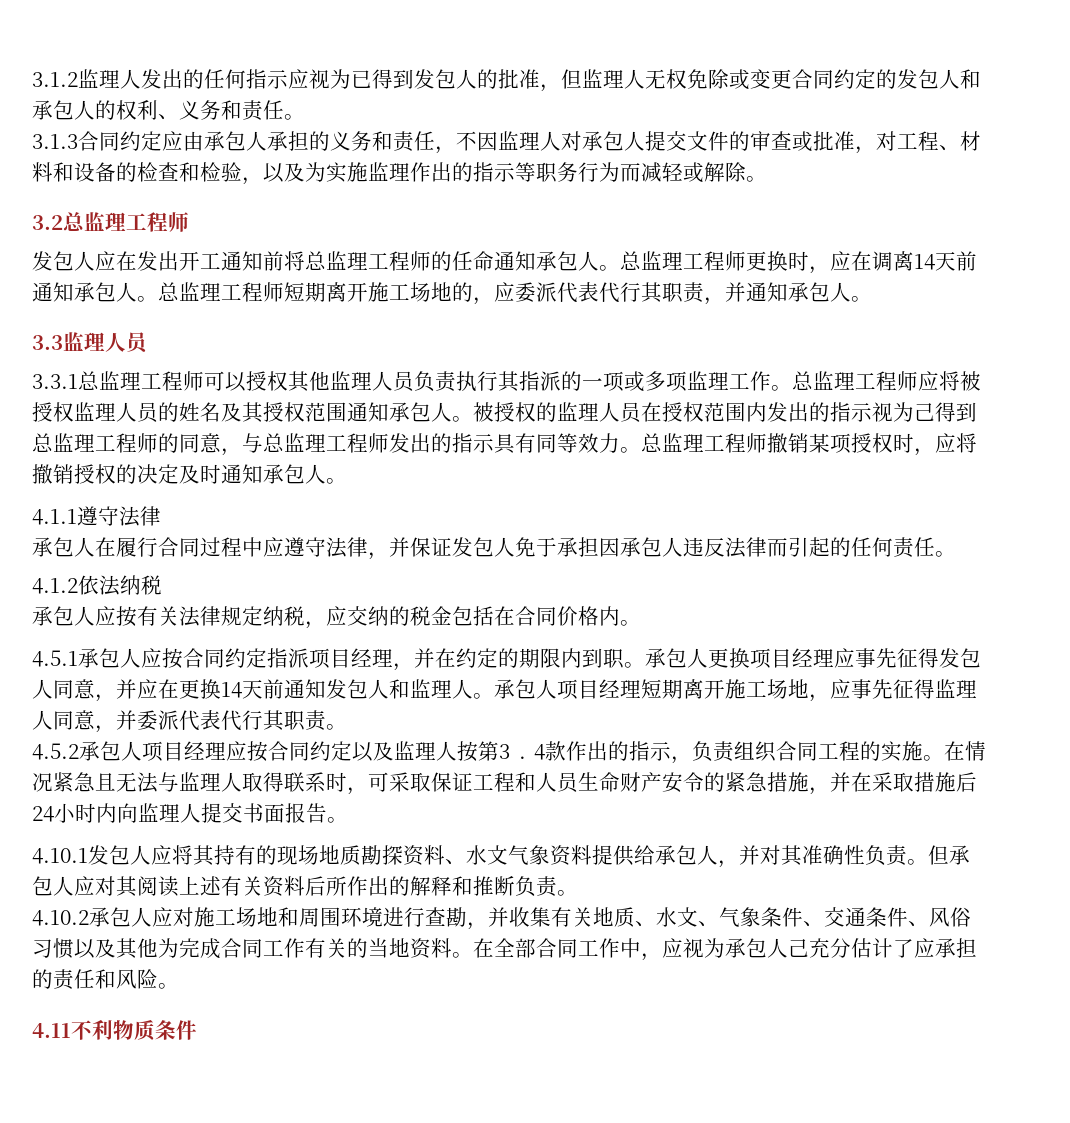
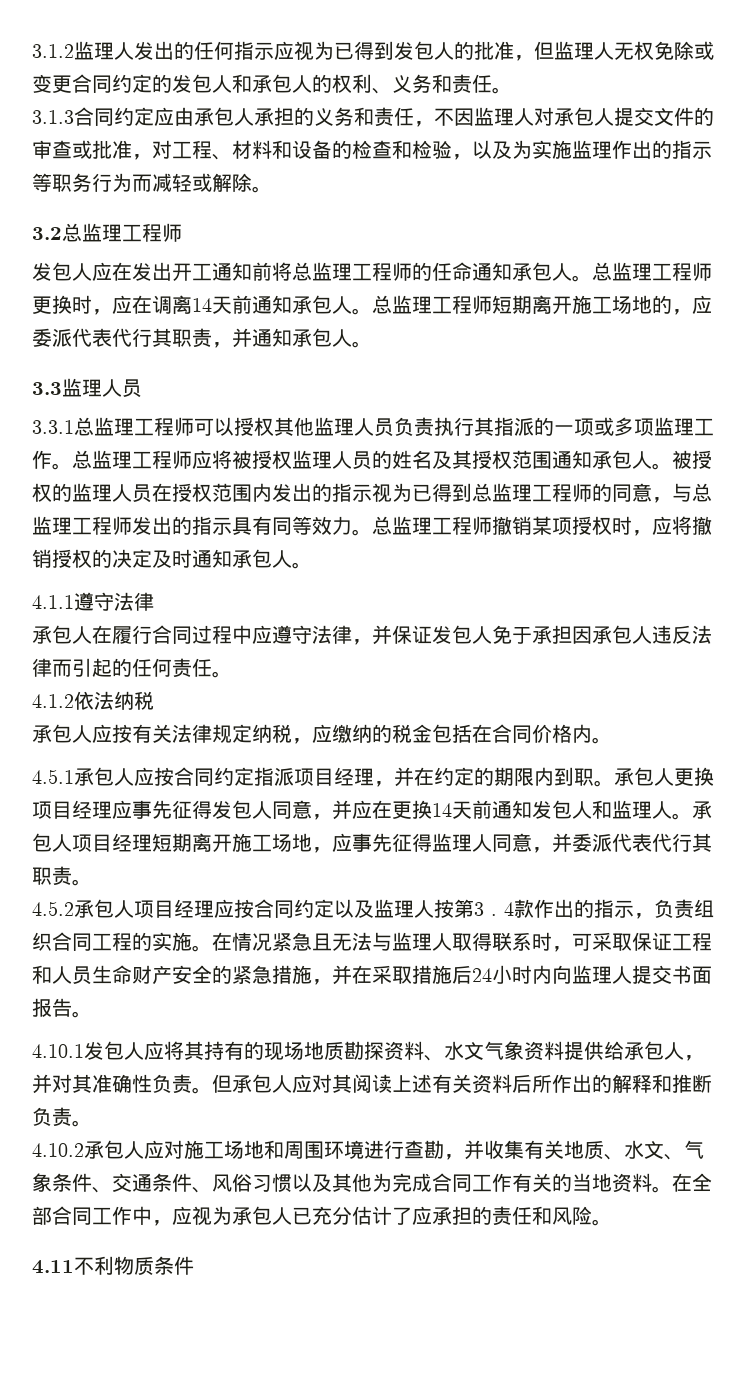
- 被授权的监理人员在授权范围内发出的指示视为己得到总监理工程师的同意，与总监理工程师发出的指示具有同等效力。
+ 被授权的监理人员在授权范围内发出的指示视为已得到总监理工程师的同意，与总监理工程师发出的指示具有同等效力。
- 承包人应按有关法律规定纳税，应交纳的税金包括在合同价格内。
+ 承包人应按有关法律规定纳税，应缴纳的税金包括在合同价格内。
- 在情况紧急且无法与监理人取得联系时，可采取保证工程和人员生命财产安令的紧急措施，并在采取措施后24小时内向监理人提交书面报告。
+ 在情况紧急且无法与监理人取得联系时，可采取保证工程和人员生命财产安全的紧急措施，并在采取措施后24小时内向监理人提交书面报告。
- 在全部合同工作中，应视为承包人己充分估计了应承担的责任和风险。
+ 在全部合同工作中，应视为承包人已充分估计了应承担的责任和风险。

